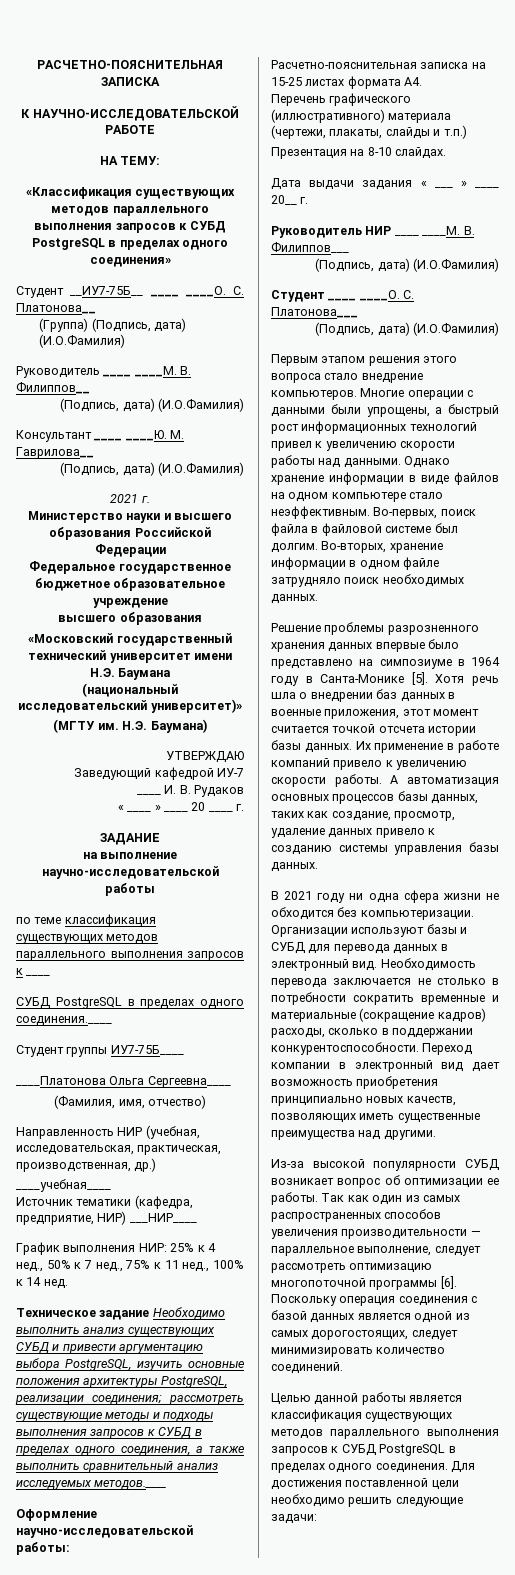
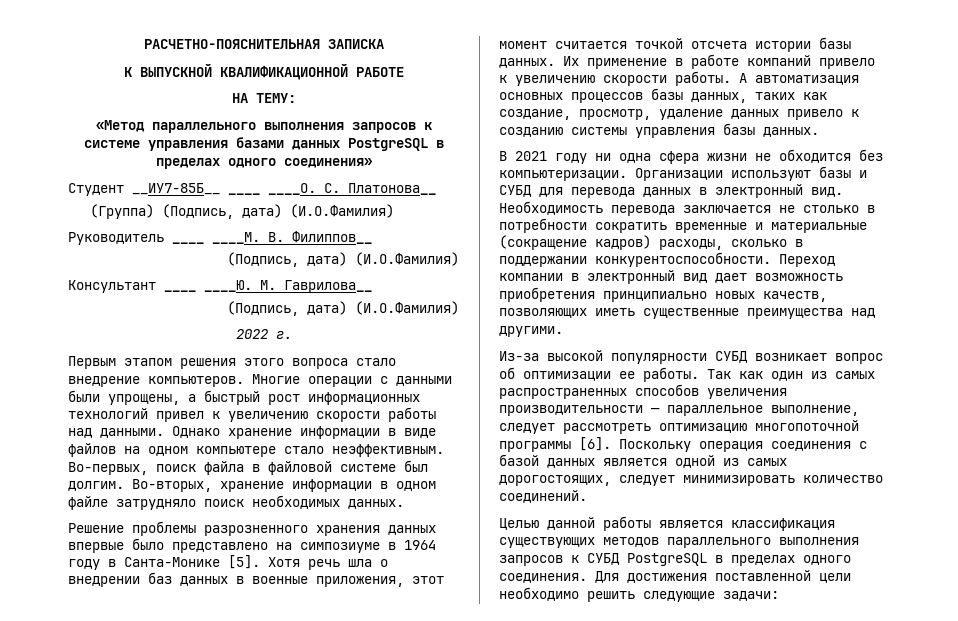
- К НАУЧНО-ИССЛЕДОВАТЕЛЬСКОЙ РАБОТЕ
+ К ВЫПУСКНОЙ КВАЛИФИКАЦИОННОЙ РАБОТЕ
- «Классификация существующих методов параллельного выполнения запросов к СУБД PostgreSQL в пределах одного соединения»
+ «Метод параллельного выполнения запросов к системе управления базами данных PostgreSQL в пределах одного соединения»
- Студент __ИУ7-75Б__ ____ ____О.
+ Студент __ИУ7-85Б__ ____ ____О.
- 2021 г.
- Министерство науки и высшего образования Российской Федерации
- Федеральное государственное бюджетное образовательное учреждение
- высшего образования
- «Московский государственный технический университет имени Н.Э. Баумана
- (национальный исследовательский университет)»
- (МГТУ им. Н.Э. Баумана)
- УТВЕРЖДАЮ
- Заведующий кафедрой ИУ-7
- ____ И. В. Рудаков
- « ____ » ____ 20 ____ г.
- ЗАДАНИЕ
- на выполнение научно-исследовательской работы
- по теме классификация существующих методов параллельного выполнения запросов к ____
- СУБД PostgreSQL в пределах одного соединения.____
- Студент группы ИУ7-75Б____
- ____Платонова Ольга Сергеевна____
- (Фамилия, имя, отчество)
- Направленность НИР (учебная, исследовательская, практическая, производственная, др.)
- ____учебная____
- Источник тематики (кафедра, предприятие, НИР) ___НИР____
- График выполнения НИР: 25% к 4 нед., 50% к 7 нед., 75% к 11 нед., 100% к 14 нед.
- Техническое задание Необходимо выполнить анализ существующих СУБД и привести аргументацию выбора PostgreSQL, изучить основные положения архитектуры PostgreSQL, реализации соединения; рассмотреть существующие методы и подходы выполнения запросов к СУБД в пределах одного соединения, а также выполнить сравнительный анализ исследуемых методов.____
- Оформление научно-исследовательской работы:
- Расчетно-пояснительная записка на 15-25 листах формата А4.
- Перечень графического (иллюстративного) материала (чертежи, плакаты, слайды и т.п.)
- Презентация на 8-10 слайдах.
- Дата выдачи задания « ___ » ____ 20__ г.
- Руководитель НИР ____ ____М. В. Филиппов___
- (Подпись, дата) (И.О.Фамилия)
- Студент ____ ____О. С. Платонова___
- (Подпись, дата) (И.О.Фамилия)
+ 2022 г.

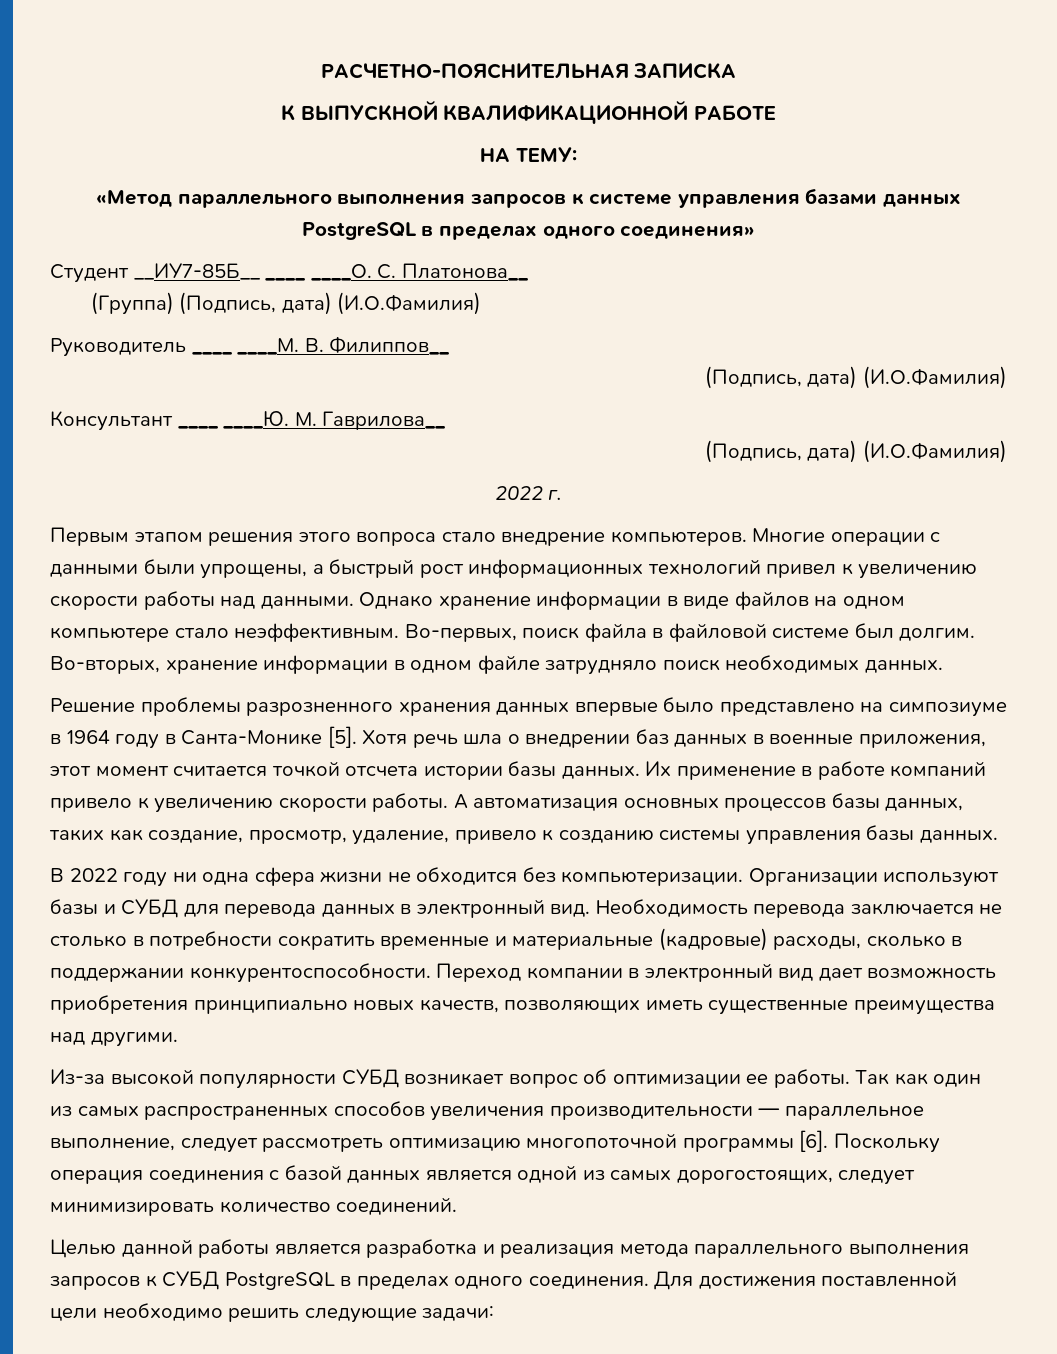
- А автоматизация основных процессов базы данных, таких как создание, просмотр, удаление данных привело к созданию системы управления базы данных.
+ А автоматизация основных процессов базы данных, таких как создание, просмотр, удаление, привело к созданию системы управления базы данных.
- В 2021 году ни одна сфера жизни не обходится без компьютеризации.
+ В 2022 году ни одна сфера жизни не обходится без компьютеризации.
- Необходимость перевода заключается не столько в потребности сократить временные и материальные (сокращение кадров) расходы, сколько в поддержании конкурентоспособности.
+ Необходимость перевода заключается не столько в потребности сократить временные и материальные (кадровые) расходы, сколько в поддержании конкурентоспособности.
- Целью данной работы является классификация существующих методов параллельного выполнения запросов к СУБД PostgreSQL в пределах одного соединения.
+ Целью данной работы является разработка и реализация метода параллельного выполнения запросов к СУБД PostgreSQL в пределах одного соединения.

